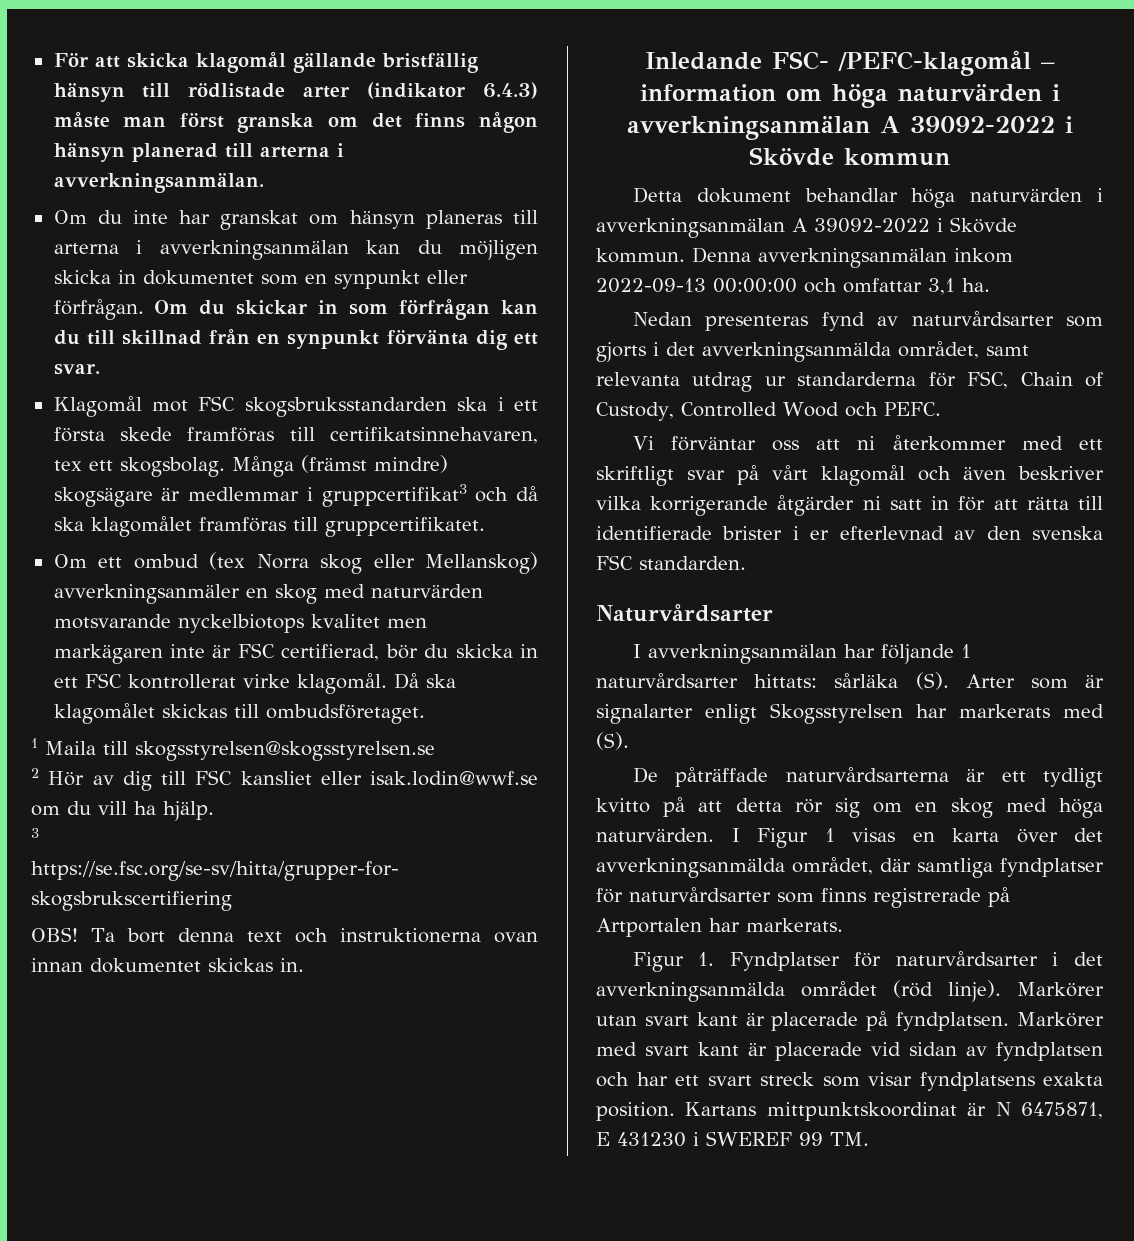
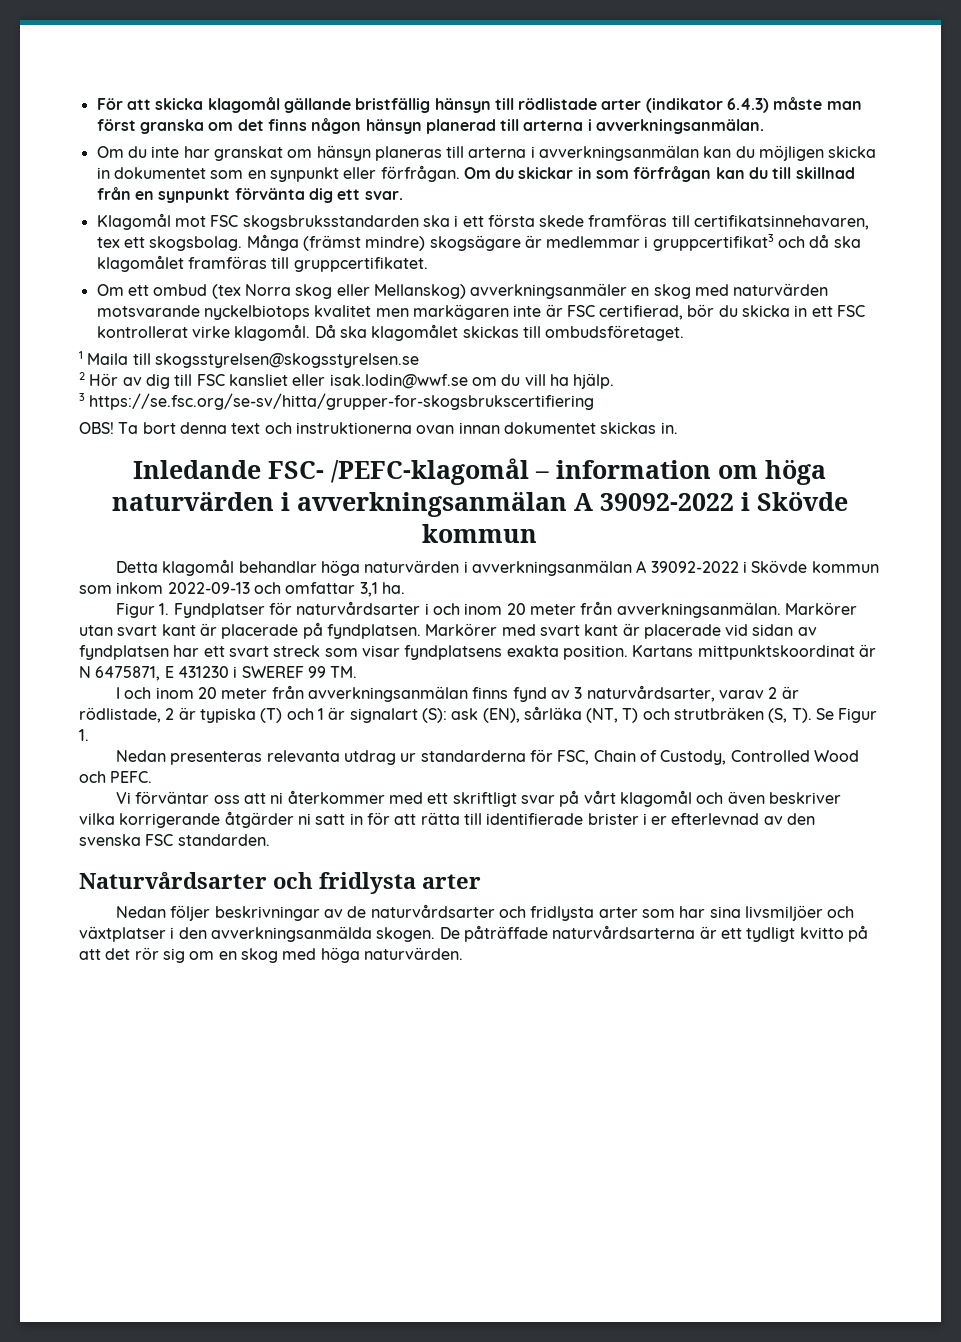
- Detta dokument behandlar höga naturvärden i avverkningsanmälan A 39092-2022 i Skövde kommun. Denna avverkningsanmälan inkom 2022-09-13 00:00:00 och omfattar 3,1 ha.
+ Detta klagomål behandlar höga naturvärden i avverkningsanmälan A 39092-2022 i Skövde kommun som inkom 2022-09-13 och omfattar 3,1 ha.
- Nedan presenteras fynd av naturvårdsarter som gjorts i det avverkningsanmälda området, samt relevanta utdrag ur standarderna för FSC, Chain of Custody, Controlled Wood och PEFC.
+ Figur 1. Fyndplatser för naturvårdsarter i och inom 20 meter från avverkningsanmälan. Markörer utan svart kant är placerade på fyndplatsen. Markörer med svart kant är placerade vid sidan av fyndplatsen har ett svart streck som visar fyndplatsens exakta position. Kartans mittpunktskoordinat är N 6475871, E 431230 i SWEREF 99 TM.
+ I och inom 20 meter från avverkningsanmälan finns fynd av 3 naturvårdsarter, varav 2 är rödlistade, 2 är typiska (T) och 1 är signalart (S): ask (EN), sårläka (NT, T) och strutbräken (S, T). Se Figur 1.
+ Nedan presenteras relevanta utdrag ur standarderna för FSC, Chain of Custody, Controlled Wood och PEFC.
- Naturvårdsarter
- I avverkningsanmälan har följande 1 naturvårdsarter hittats: sårläka (S). Arter som är signalarter enligt Skogsstyrelsen har markerats med (S).
- De påträffade naturvårdsarterna är ett tydligt kvitto på att detta rör sig om en skog med höga naturvärden. I Figur 1 visas en karta över det avverkningsanmälda området, där samtliga fyndplatser för naturvårdsarter som finns registrerade på Artportalen har markerats.
- Figur 1. Fyndplatser för naturvårdsarter i det avverkningsanmälda området (röd linje). Markörer utan svart kant är placerade på fyndplatsen. Markörer med svart kant är placerade vid sidan av fyndplatsen och har ett svart streck som visar fyndplatsens exakta position. Kartans mittpunktskoordinat är N 6475871, E 431230 i SWEREF 99 TM.
+ Naturvårdsarter och fridlysta arter
+ Nedan följer beskrivningar av de naturvårdsarter och fridlysta arter som har sina livsmiljöer och växtplatser i den avverkningsanmälda skogen. De påträffade naturvårdsarterna är ett tydligt kvitto på att det rör sig om en skog med höga naturvärden.

